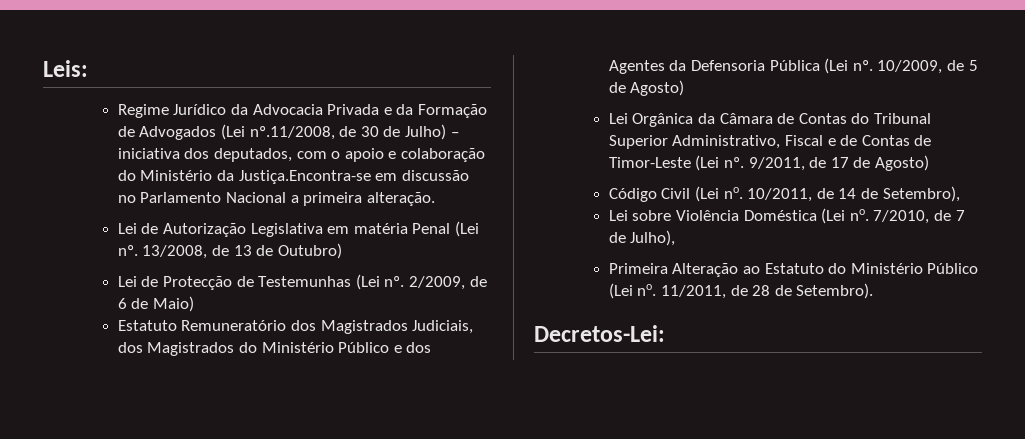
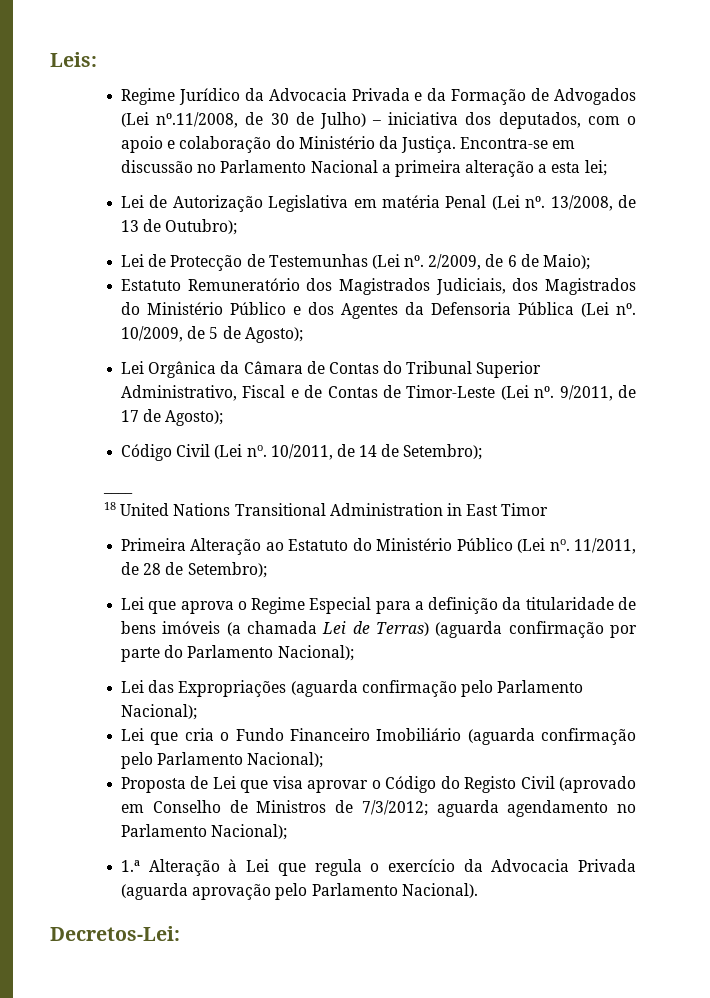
- Regime Jurídico da Advocacia Privada e da Formação de Advogados (Lei nº.11/2008, de 30 de Julho) – iniciativa dos deputados, com o apoio e colaboração do Ministério da Justiça.Encontra-se em discussão no Parlamento Nacional a primeira alteração.
+ Regime Jurídico da Advocacia Privada e da Formação de Advogados (Lei nº.11/2008, de 30 de Julho) – iniciativa dos deputados, com o apoio e colaboração do Ministério da Justiça. Encontra-se em discussão no Parlamento Nacional a primeira alteração a esta lei;
- 13/2008, de 13 de Outubro)
+ 13/2008, de 13 de Outubro);
- 2/2009, de 6 de Maio)
+ 2/2009, de 6 de Maio);
- 10/2009, de 5 de Agosto)
+ 10/2009, de 5 de Agosto);
- 9/2011, de 17 de Agosto)
+ 9/2011, de 17 de Agosto);
- Código Civil (Lei no. 10/2011, de 14 de Setembro),
- Lei sobre Violência Doméstica (Lei no. 7/2010, de 7 de Julho),
+ Código Civil (Lei no. 10/2011, de 14 de Setembro);
+ ____
+ 18 United Nations Transitional Administration in East Timor
- Primeira Alteração ao Estatuto do Ministério Público (Lei no. 11/2011, de 28 de Setembro).
+ Primeira Alteração ao Estatuto do Ministério Público (Lei no. 11/2011, de 28 de Setembro);
+ Lei que aprova o Regime Especial para a definição da titularidade de bens imóveis (a chamada Lei de Terras) (aguarda confirmação por parte do Parlamento Nacional);
+ Lei das Expropriações (aguarda confirmação pelo Parlamento Nacional);
+ Lei que cria o Fundo Financeiro Imobiliário (aguarda confirmação pelo Parlamento Nacional);
+ Proposta de Lei que visa aprovar o Código do Registo Civil (aprovado em Conselho de Ministros de 7/3/2012; aguarda agendamento no Parlamento Nacional);
+ 1.ª Alteração à Lei que regula o exercício da Advocacia Privada (aguarda aprovação pelo Parlamento Nacional).

